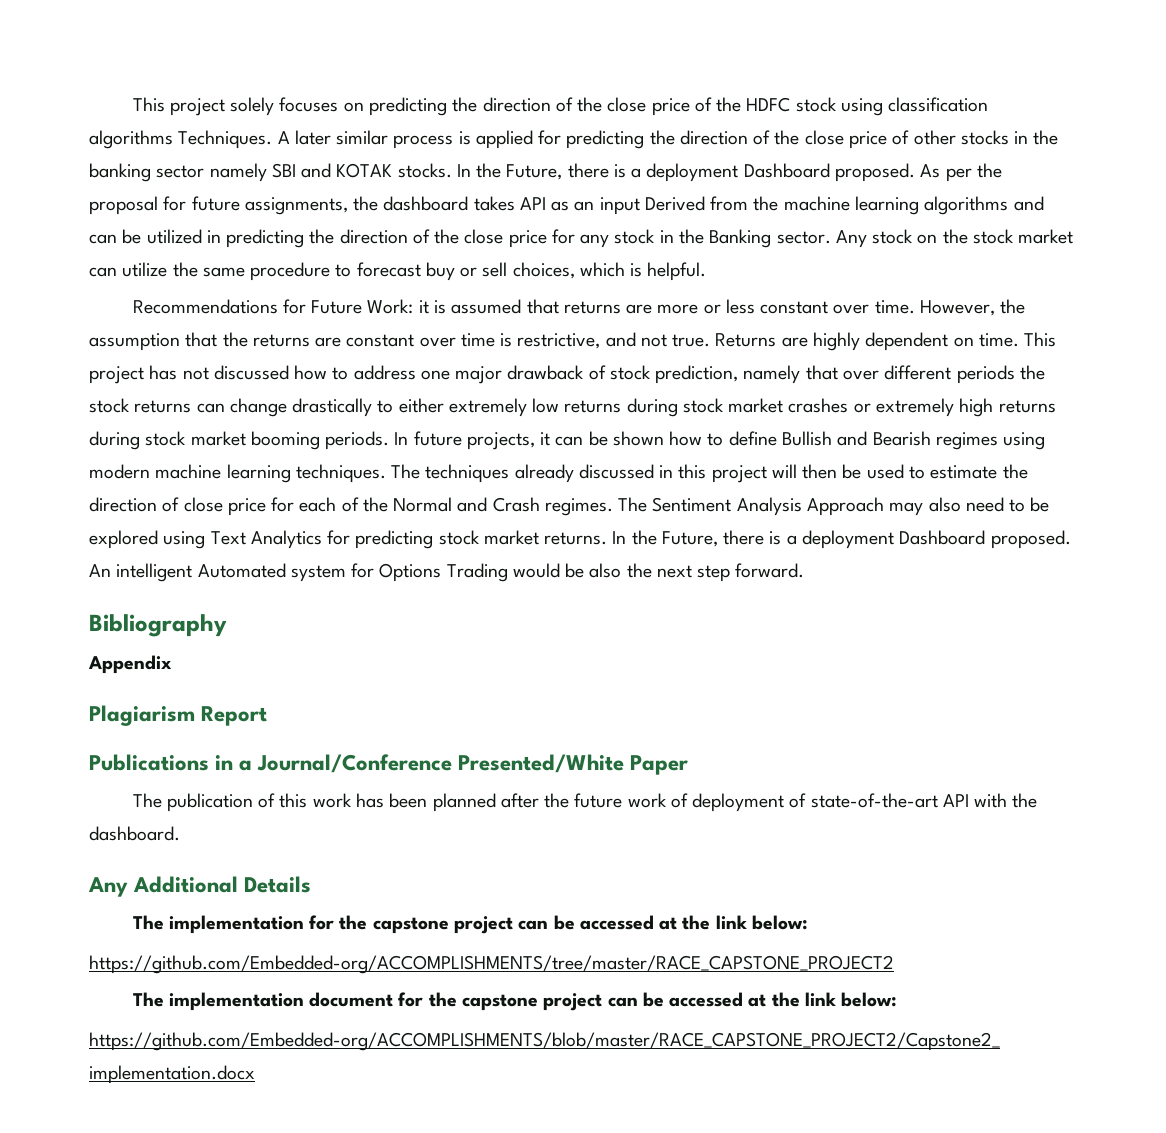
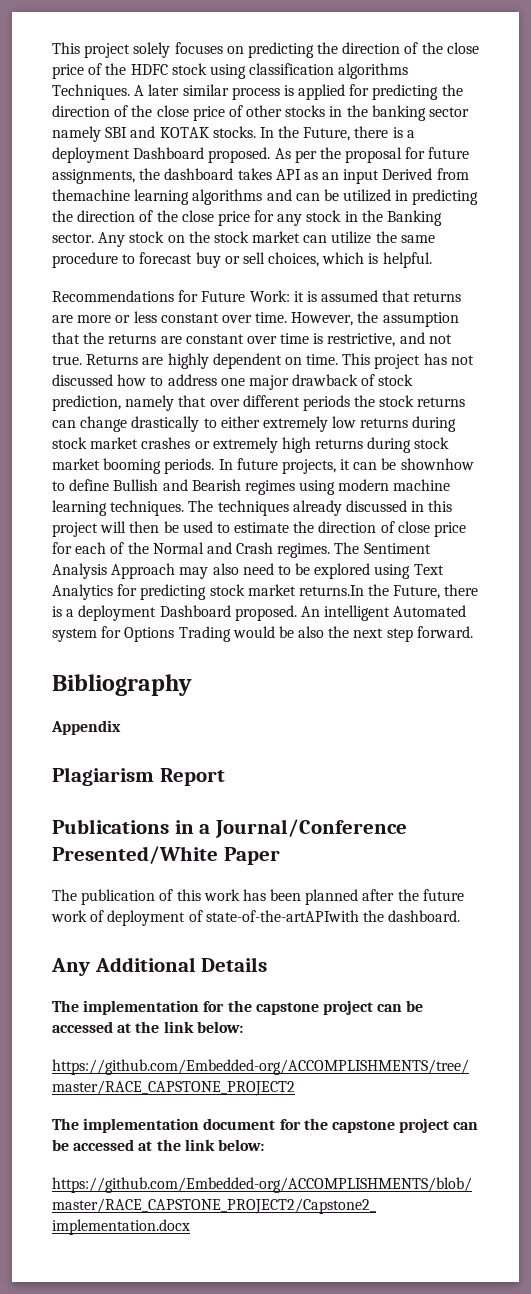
- As per the proposal for future assignments, the dashboard takes API as an input Derived from the machine learning algorithms and can be utilized in predicting the direction of the close price for any stock in the Banking sector.
+ As per the proposal for future assignments, the dashboard takes API as an input Derived from themachine learning algorithms and can be utilized in predicting the direction of the close price for any stock in the Banking sector.
- In future projects, it can be shown how to define Bullish and Bearish regimes using modern machine learning techniques.
+ In future projects, it can be shownhow to define Bullish and Bearish regimes using modern machine learning techniques.
- The Sentiment Analysis Approach may also need to be explored using Text Analytics for predicting stock market returns. In the Future, there is a deployment Dashboard proposed.
+ The Sentiment Analysis Approach may also need to be explored using Text Analytics for predicting stock market returns.In the Future, there is a deployment Dashboard proposed.
- The publication of this work has been planned after the future work of deployment of state-of-the-art API with the dashboard.
+ The publication of this work has been planned after the future work of deployment of state-of-the-artAPIwith the dashboard.

